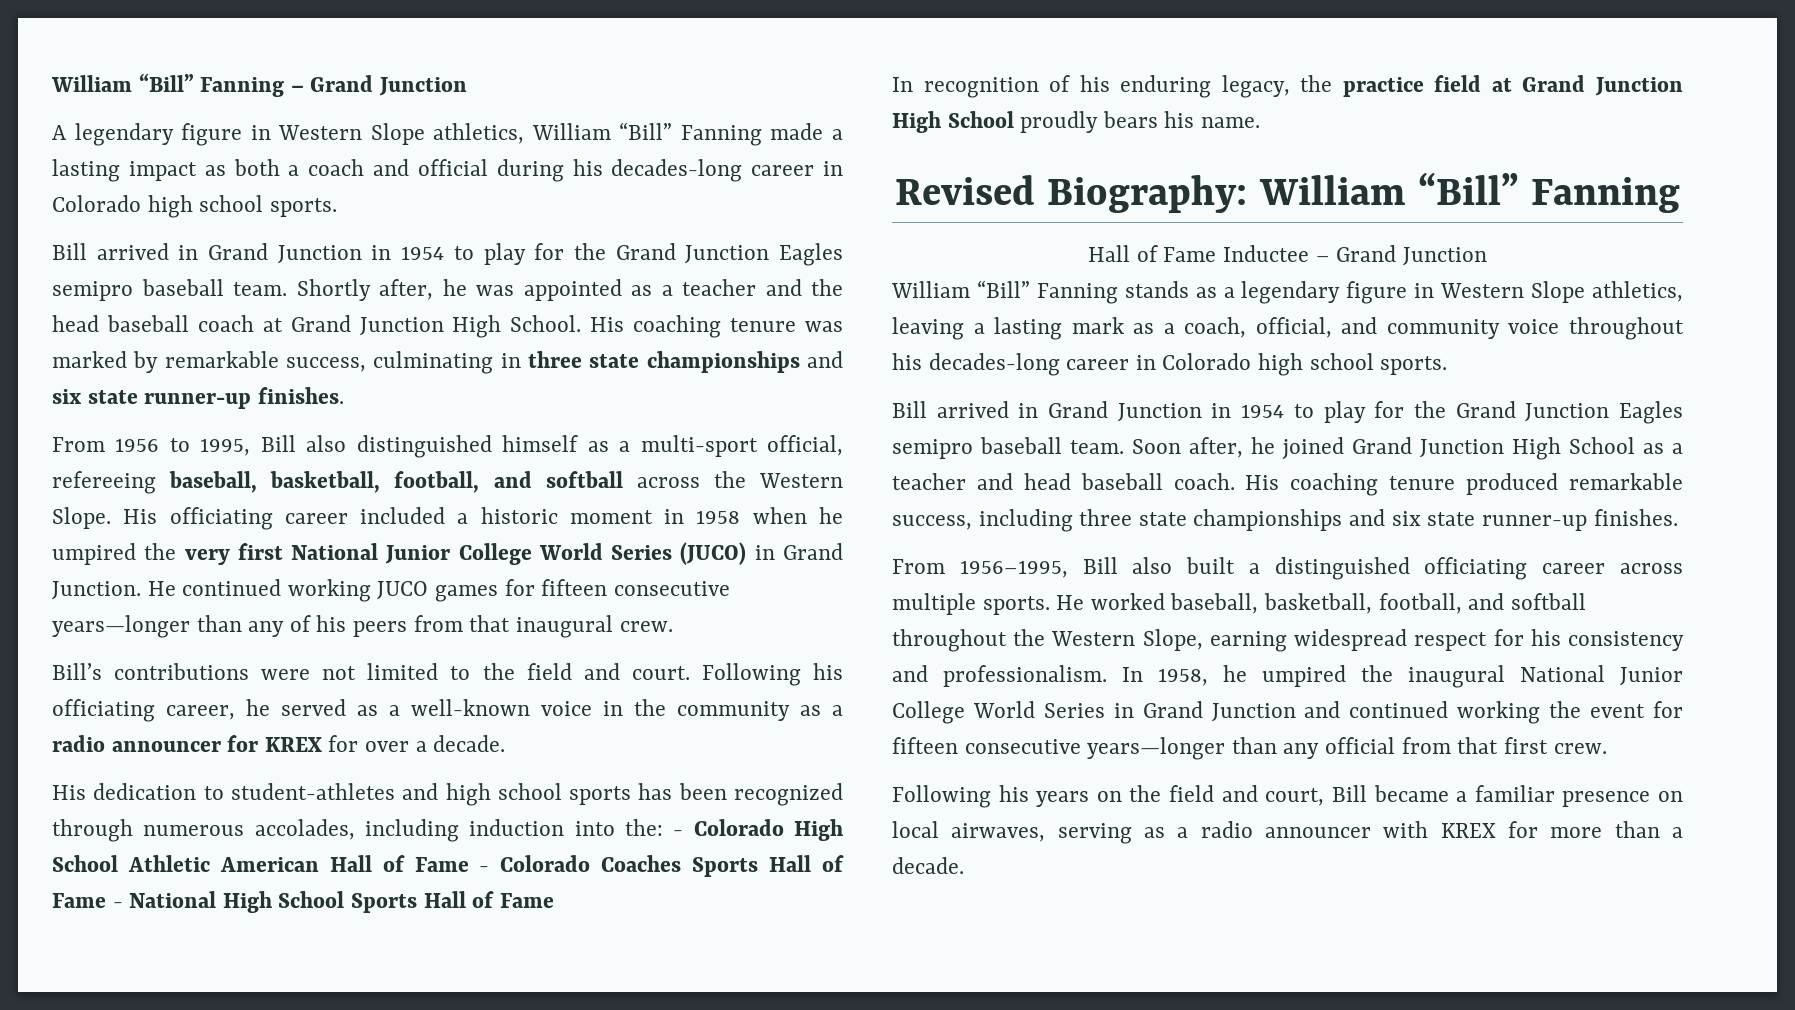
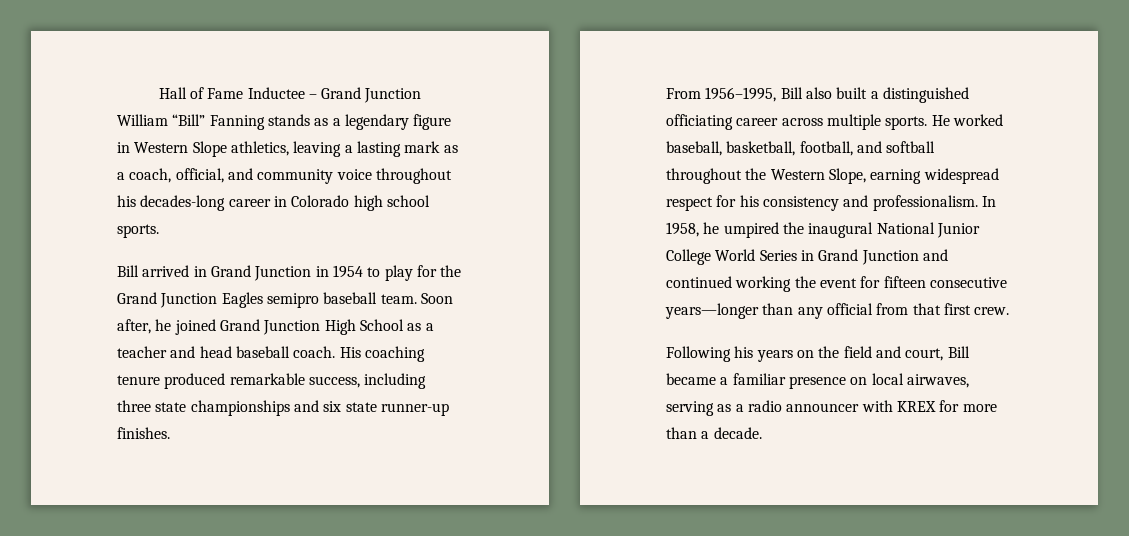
- William “Bill” Fanning – Grand Junction
- A legendary figure in Western Slope athletics, William “Bill” Fanning made a lasting impact as both a coach and official during his decades-long career in Colorado high school sports.
- Bill arrived in Grand Junction in 1954 to play for the Grand Junction Eagles semipro baseball team. Shortly after, he was appointed as a teacher and the head baseball coach at Grand Junction High School. His coaching tenure was marked by remarkable success, culminating in three state championships and six state runner-up finishes.
- From 1956 to 1995, Bill also distinguished himself as a multi-sport official, refereeing baseball, basketball, football, and softball across the Western Slope. His officiating career included a historic moment in 1958 when he umpired the very first National Junior College World Series (JUCO) in Grand Junction. He continued working JUCO games for fifteen consecutive years—longer than any of his peers from that inaugural crew.
- Bill’s contributions were not limited to the field and court. Following his officiating career, he served as a well-known voice in the community as a radio announcer for KREX for over a decade.
- His dedication to student-athletes and high school sports has been recognized through numerous accolades, including induction into the: - Colorado High School Athletic American Hall of Fame - Colorado Coaches Sports Hall of Fame - National High School Sports Hall of Fame
- In recognition of his enduring legacy, the practice field at Grand Junction High School proudly bears his name.
- Revised Biography: William “Bill” Fanning

